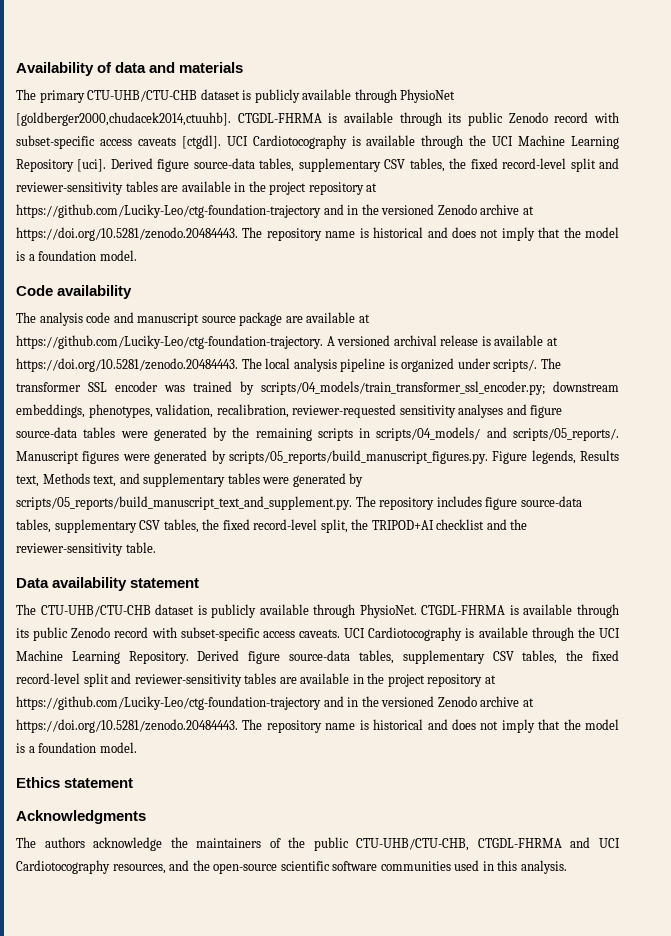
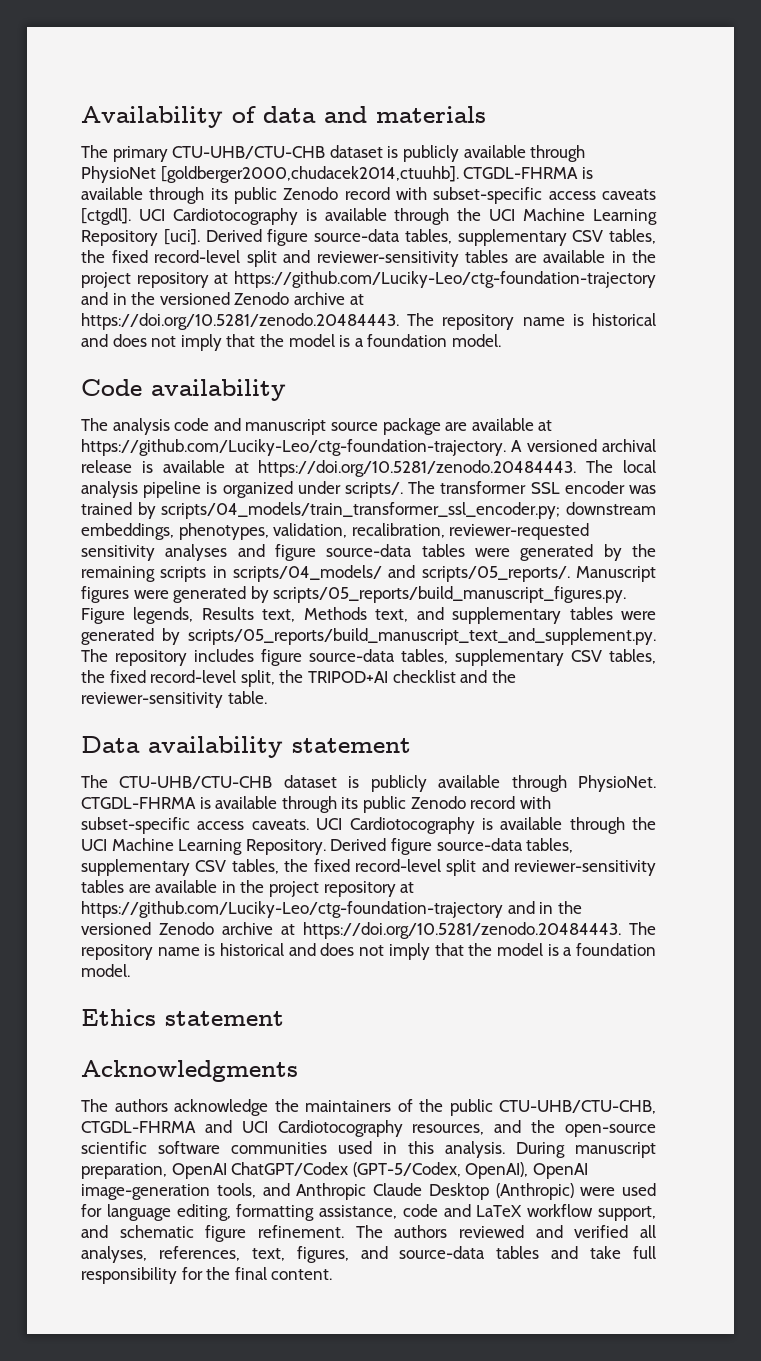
+ During manuscript preparation, OpenAI ChatGPT/Codex (GPT-5/Codex, OpenAI), OpenAI image-generation tools, and Anthropic Claude Desktop (Anthropic) were used for language editing, formatting assistance, code and LaTeX workflow support, and schematic figure refinement. The authors reviewed and verified all analyses, references, text, figures, and source-data tables and take full responsibility for the final content.

